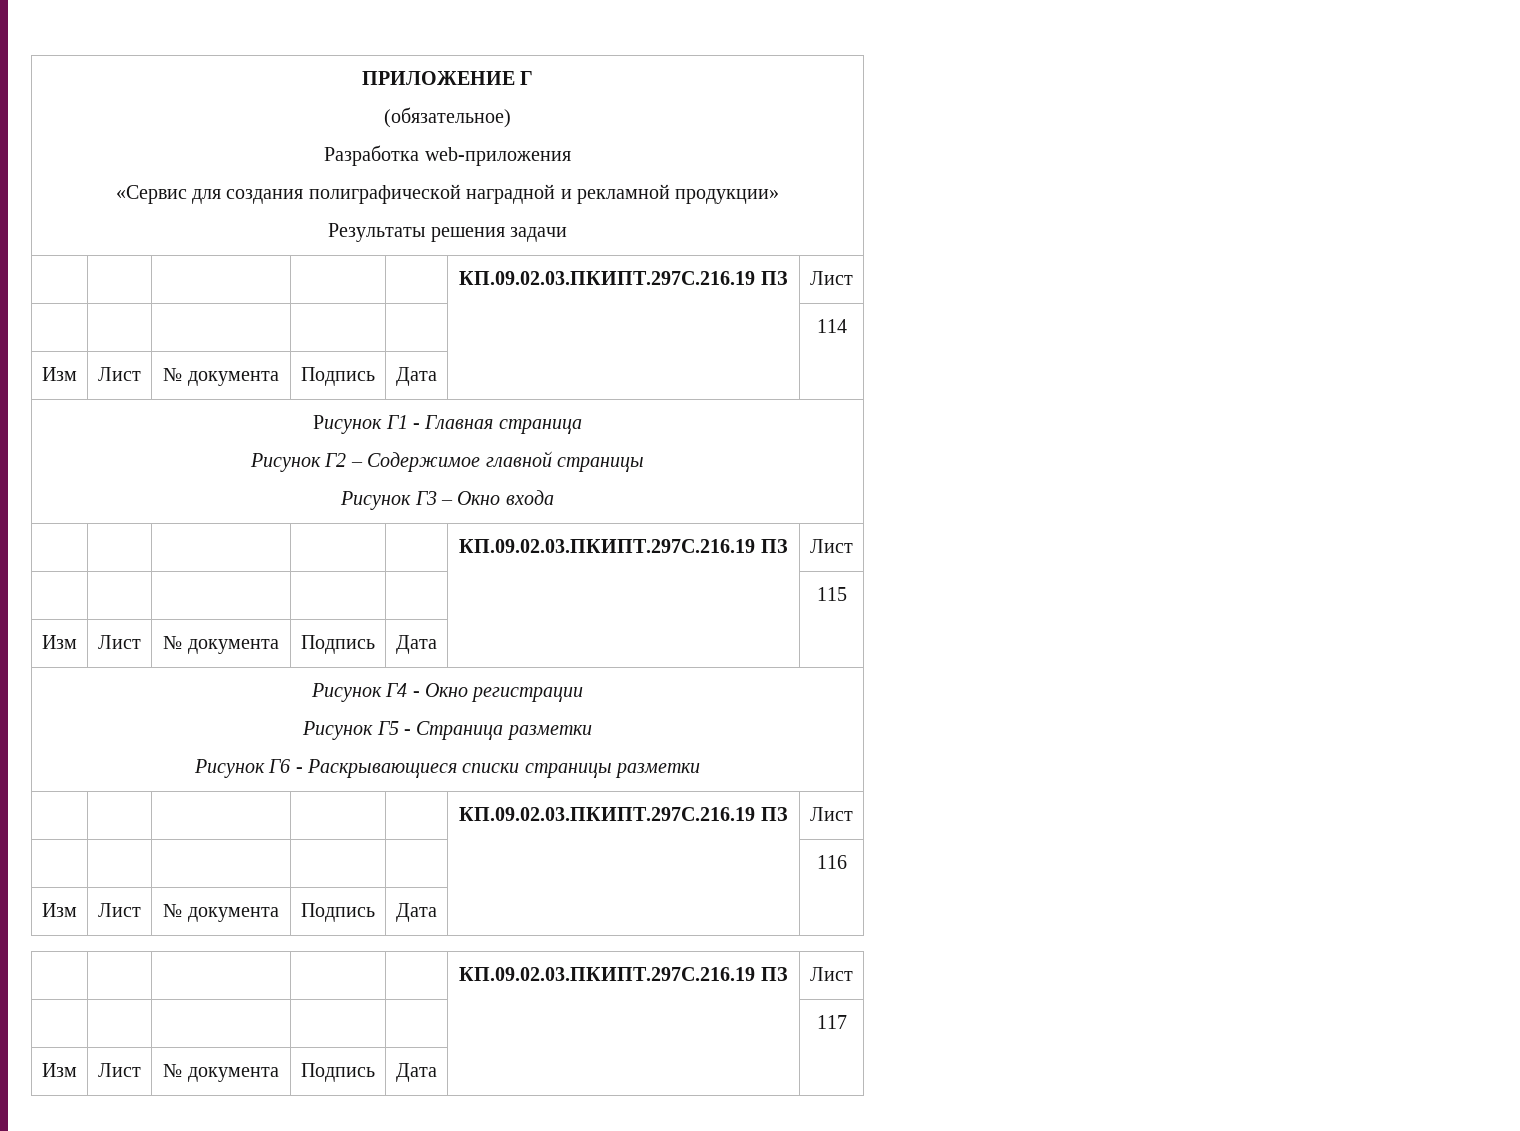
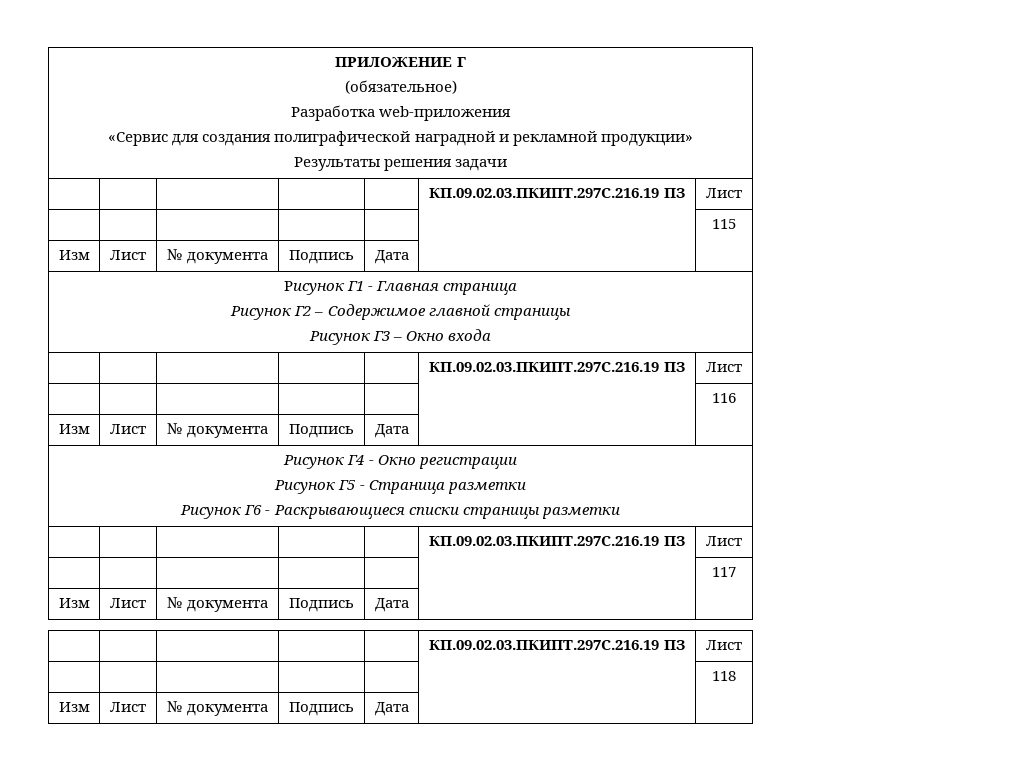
- | | | | | | 114
+ | | | | | | 115
- | | | | | | 115
+ | | | | | | 116
- | | | | | | 116
+ | | | | | | 117
- | | | | | | 117
+ | | | | | | 118

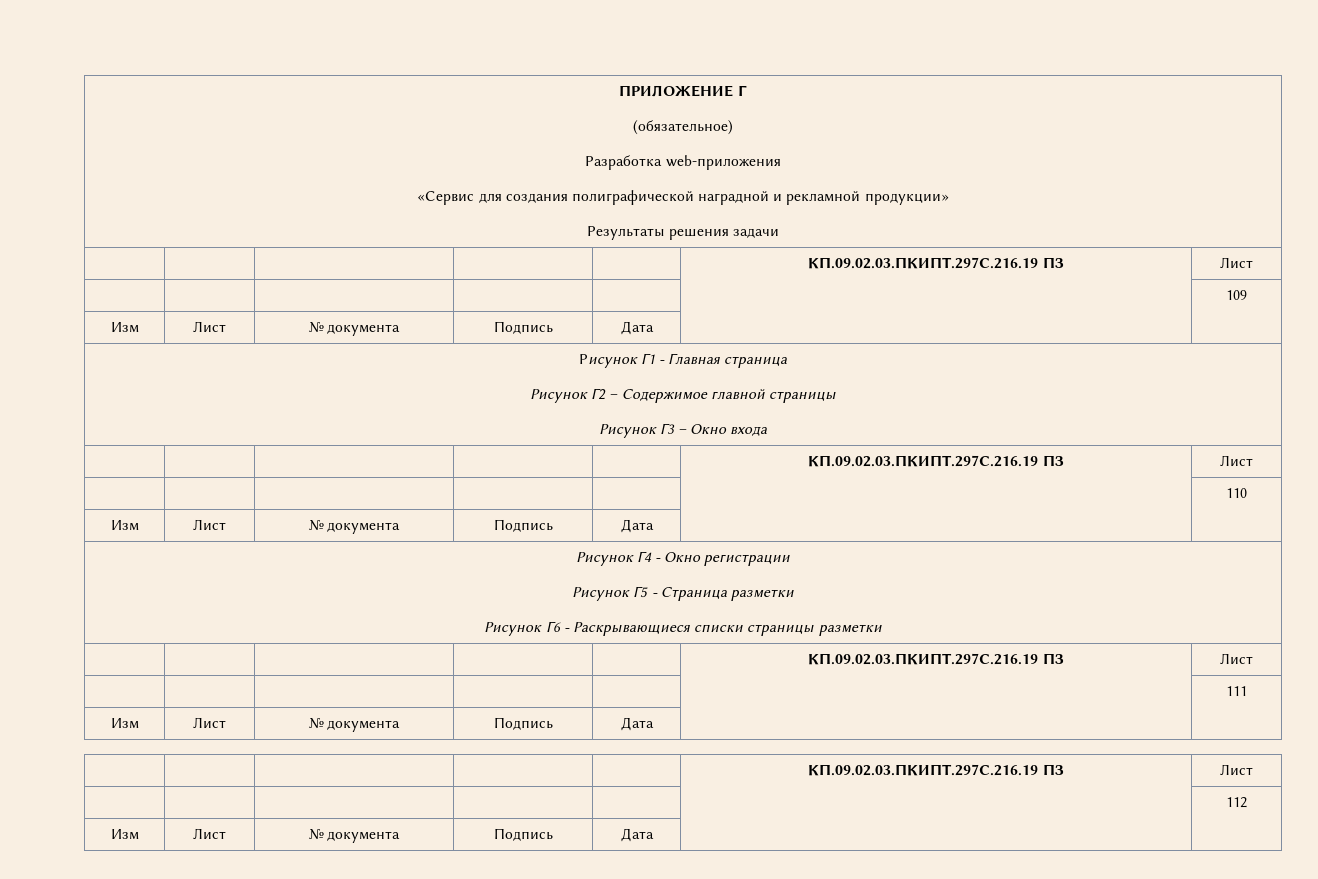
- | | | | | | 115
+ | | | | | | 109
- | | | | | | 116
+ | | | | | | 110
- | | | | | | 117
+ | | | | | | 111
- | | | | | | 118
+ | | | | | | 112

